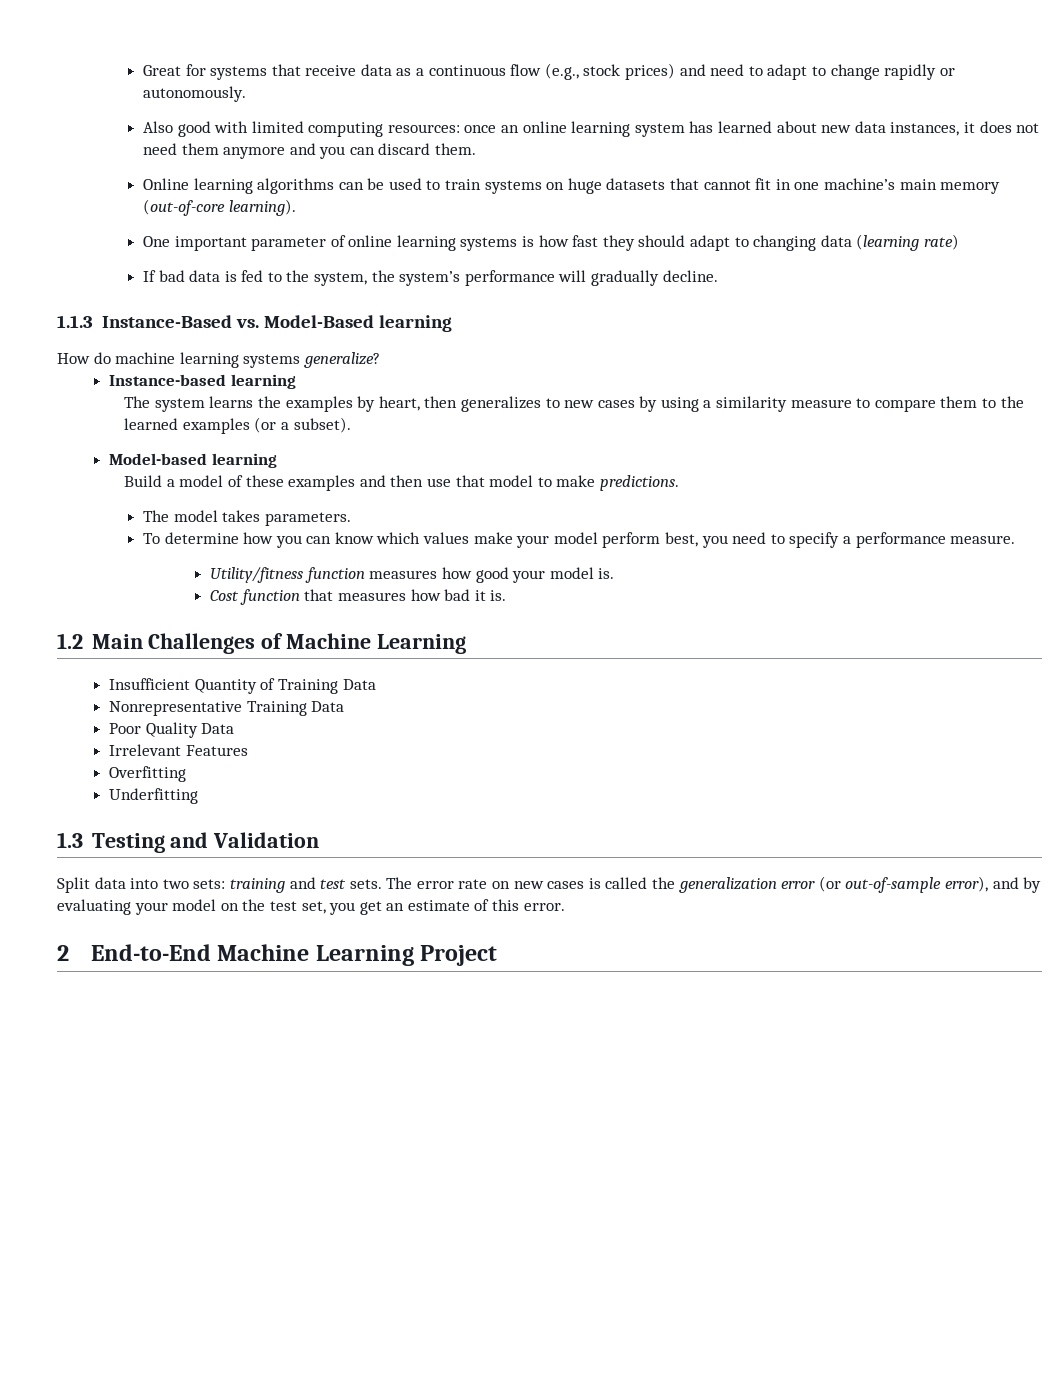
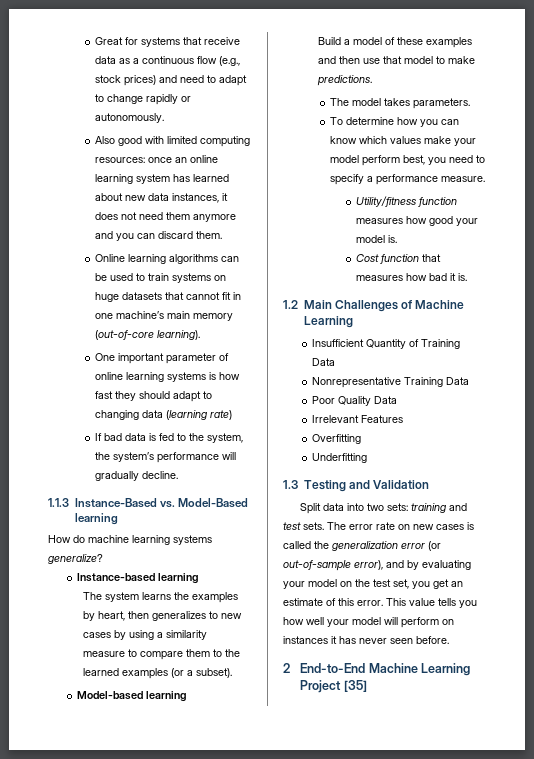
+ This value tells you how well your model will perform on instances it has never seen before.
- 2 End-to-End Machine Learning Project
+ 2 End-to-End Machine Learning Project [35]

